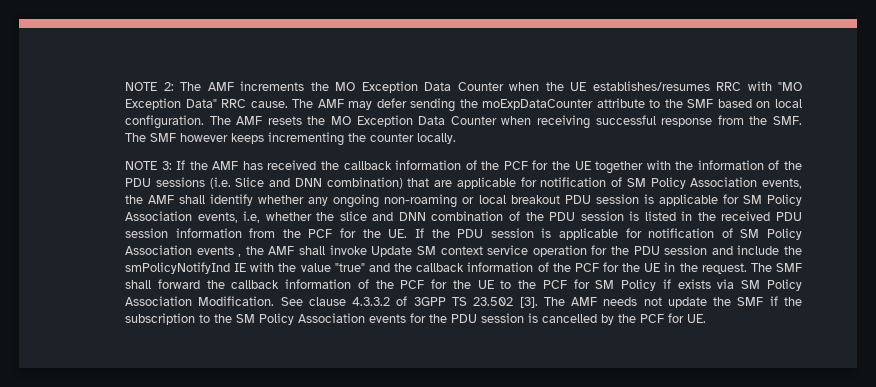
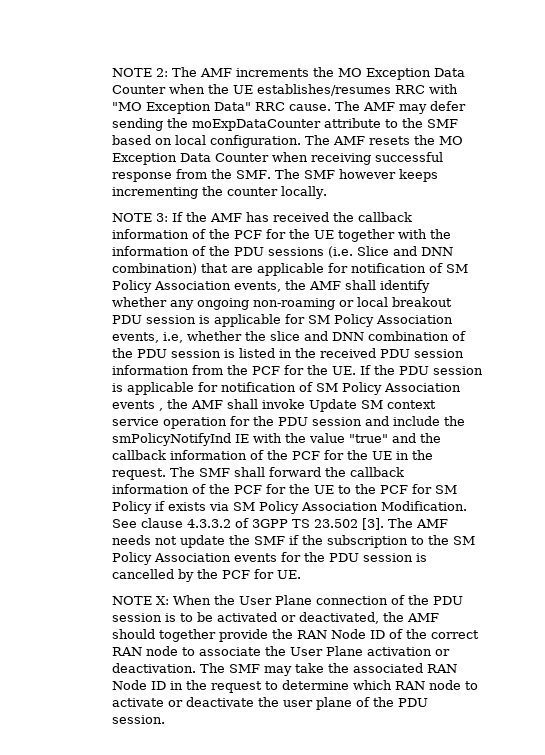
+ NOTE X: When the User Plane connection of the PDU session is to be activated or deactivated, the AMF should together provide the RAN Node ID of the correct RAN node to associate the User Plane activation or deactivation. The SMF may take the associated RAN Node ID in the request to determine which RAN node to activate or deactivate the user plane of the PDU session.

